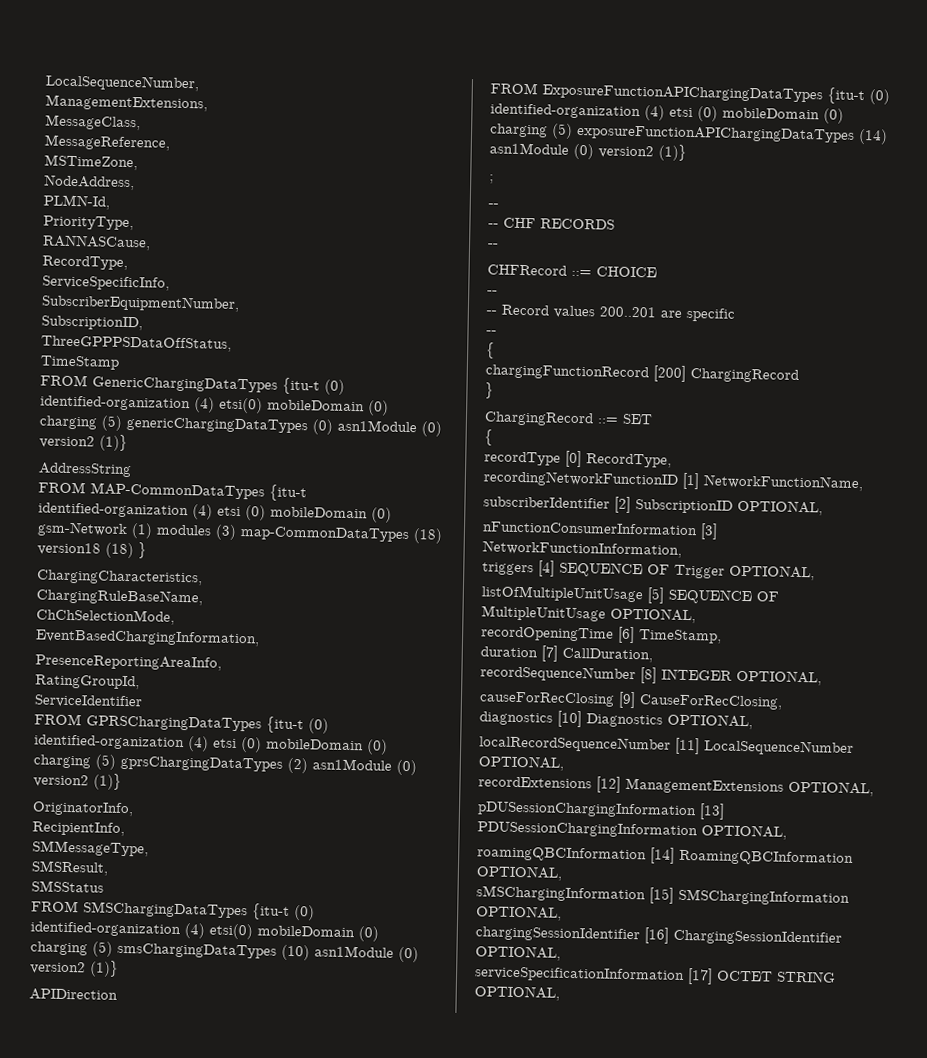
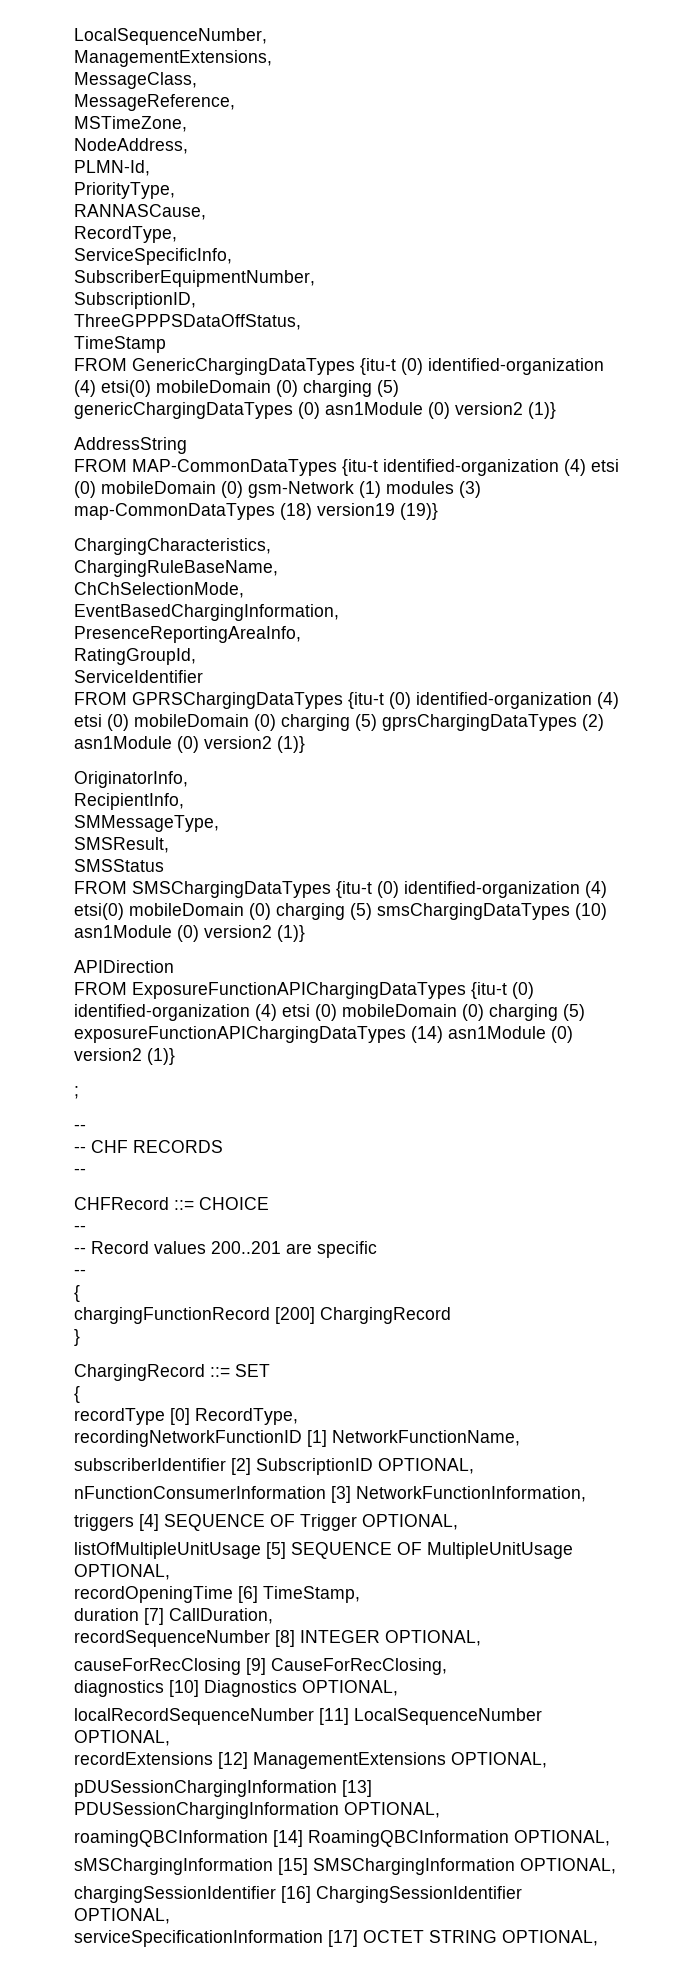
- FROM MAP-CommonDataTypes {itu-t identified-organization (4) etsi (0) mobileDomain (0) gsm-Network (1) modules (3) map-CommonDataTypes (18) version18 (18) }
+ FROM MAP-CommonDataTypes {itu-t identified-organization (4) etsi (0) mobileDomain (0) gsm-Network (1) modules (3) map-CommonDataTypes (18) version19 (19)}

